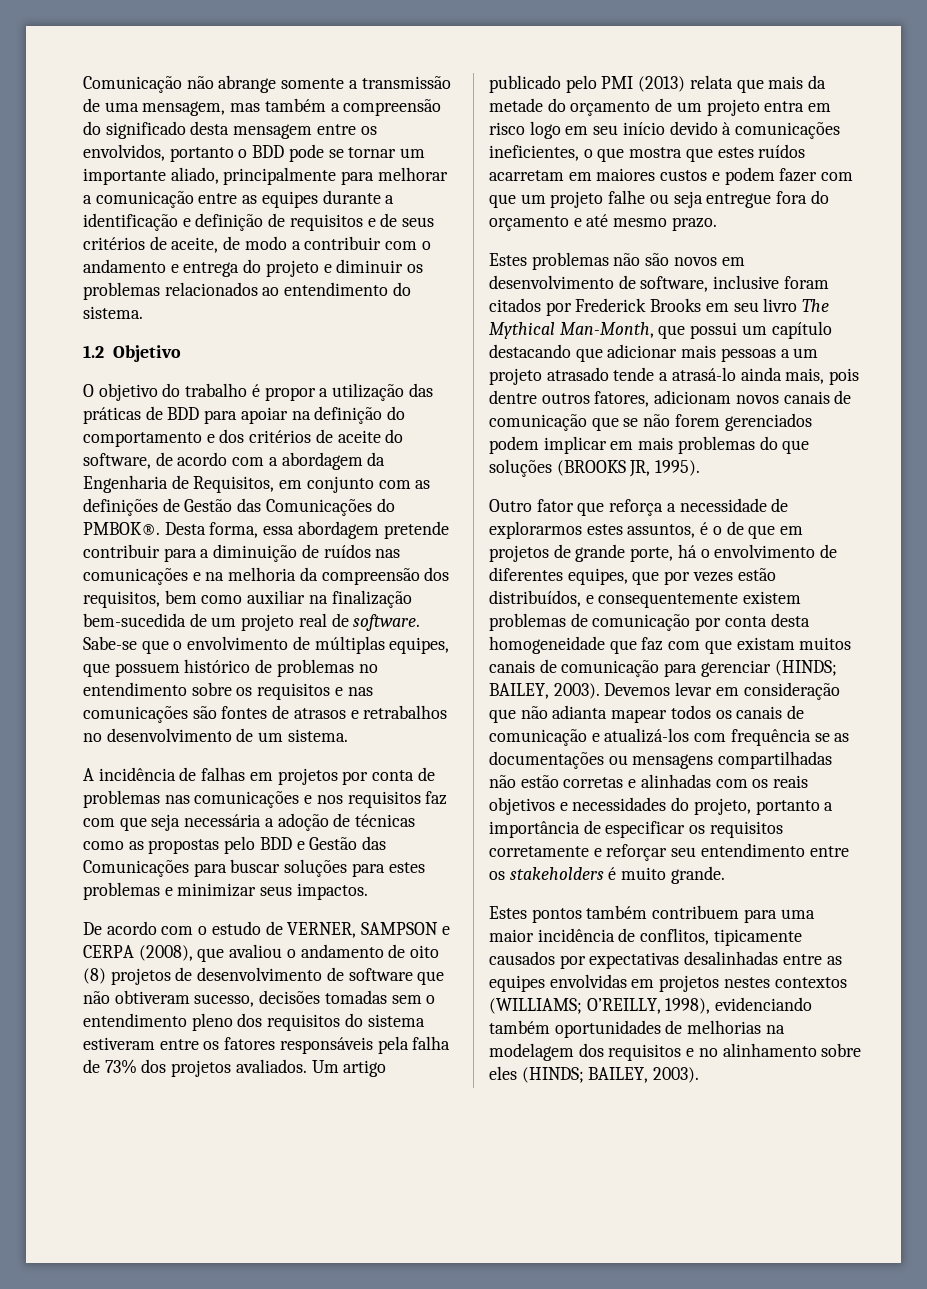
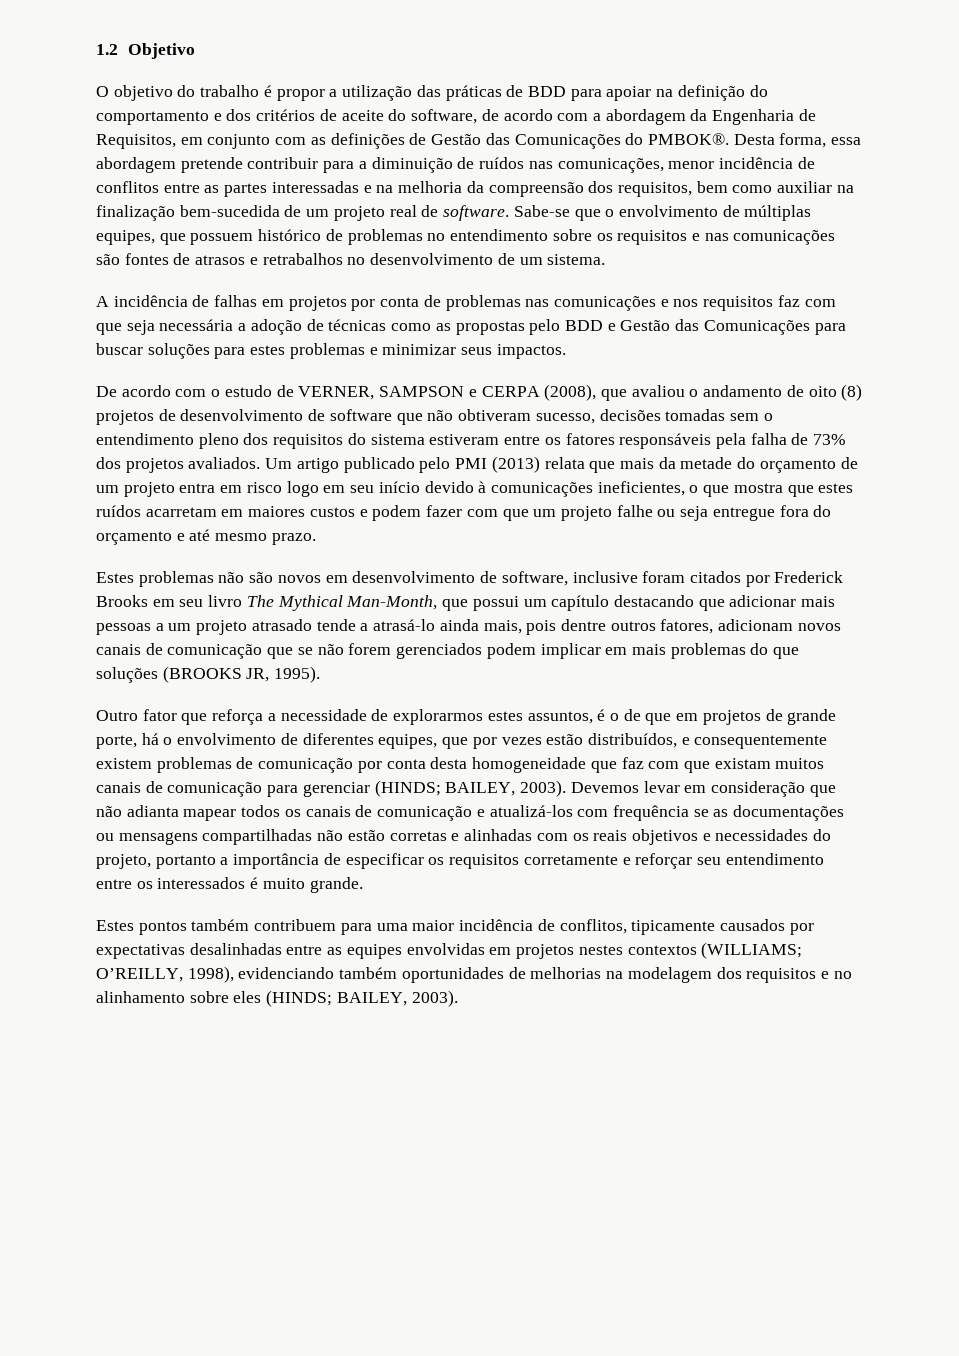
- Comunicação não abrange somente a transmissão de uma mensagem, mas também a compreensão do significado desta mensagem entre os envolvidos, portanto o BDD pode se tornar um importante aliado, principalmente para melhorar a comunicação entre as equipes durante a identificação e definição de requisitos e de seus critérios de aceite, de modo a contribuir com o andamento e entrega do projeto e diminuir os problemas relacionados ao entendimento do sistema.
- Desta forma, essa abordagem pretende contribuir para a diminuição de ruídos nas comunicações e na melhoria da compreensão dos requisitos, bem como auxiliar na finalização bem-sucedida de um projeto real de software.
+ Desta forma, essa abordagem pretende contribuir para a diminuição de ruídos nas comunicações, menor incidência de conflitos entre as partes interessadas e na melhoria da compreensão dos requisitos, bem como auxiliar na finalização bem-sucedida de um projeto real de software.
- Devemos levar em consideração que não adianta mapear todos os canais de comunicação e atualizá-los com frequência se as documentações ou mensagens compartilhadas não estão corretas e alinhadas com os reais objetivos e necessidades do projeto, portanto a importância de especificar os requisitos corretamente e reforçar seu entendimento entre os stakeholders é muito grande.
+ Devemos levar em consideração que não adianta mapear todos os canais de comunicação e atualizá-los com frequência se as documentações ou mensagens compartilhadas não estão corretas e alinhadas com os reais objetivos e necessidades do projeto, portanto a importância de especificar os requisitos corretamente e reforçar seu entendimento entre os interessados é muito grande.

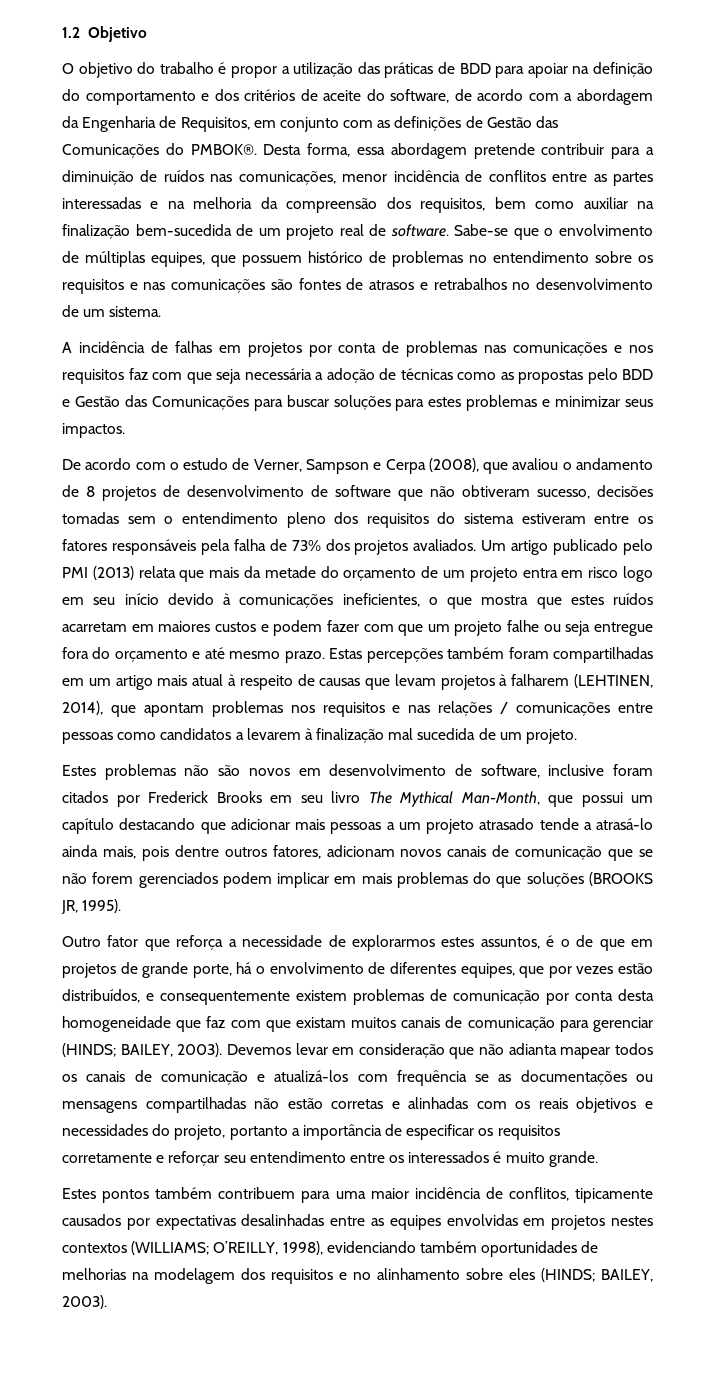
- De acordo com o estudo de VERNER, SAMPSON e CERPA (2008), que avaliou o andamento de oito (8) projetos de desenvolvimento de software que não obtiveram sucesso, decisões tomadas sem o entendimento pleno dos requisitos do sistema estiveram entre os fatores responsáveis pela falha de 73% dos projetos avaliados.
+ De acordo com o estudo de Verner, Sampson e Cerpa (2008), que avaliou o andamento de 8 projetos de desenvolvimento de software que não obtiveram sucesso, decisões tomadas sem o entendimento pleno dos requisitos do sistema estiveram entre os fatores responsáveis pela falha de 73% dos projetos avaliados.
+ Estas percepções também foram compartilhadas em um artigo mais atual à respeito de causas que levam projetos à falharem (LEHTINEN, 2014), que apontam problemas nos requisitos e nas relações / comunicações entre pessoas como candidatos a levarem à finalização mal sucedida de um projeto.

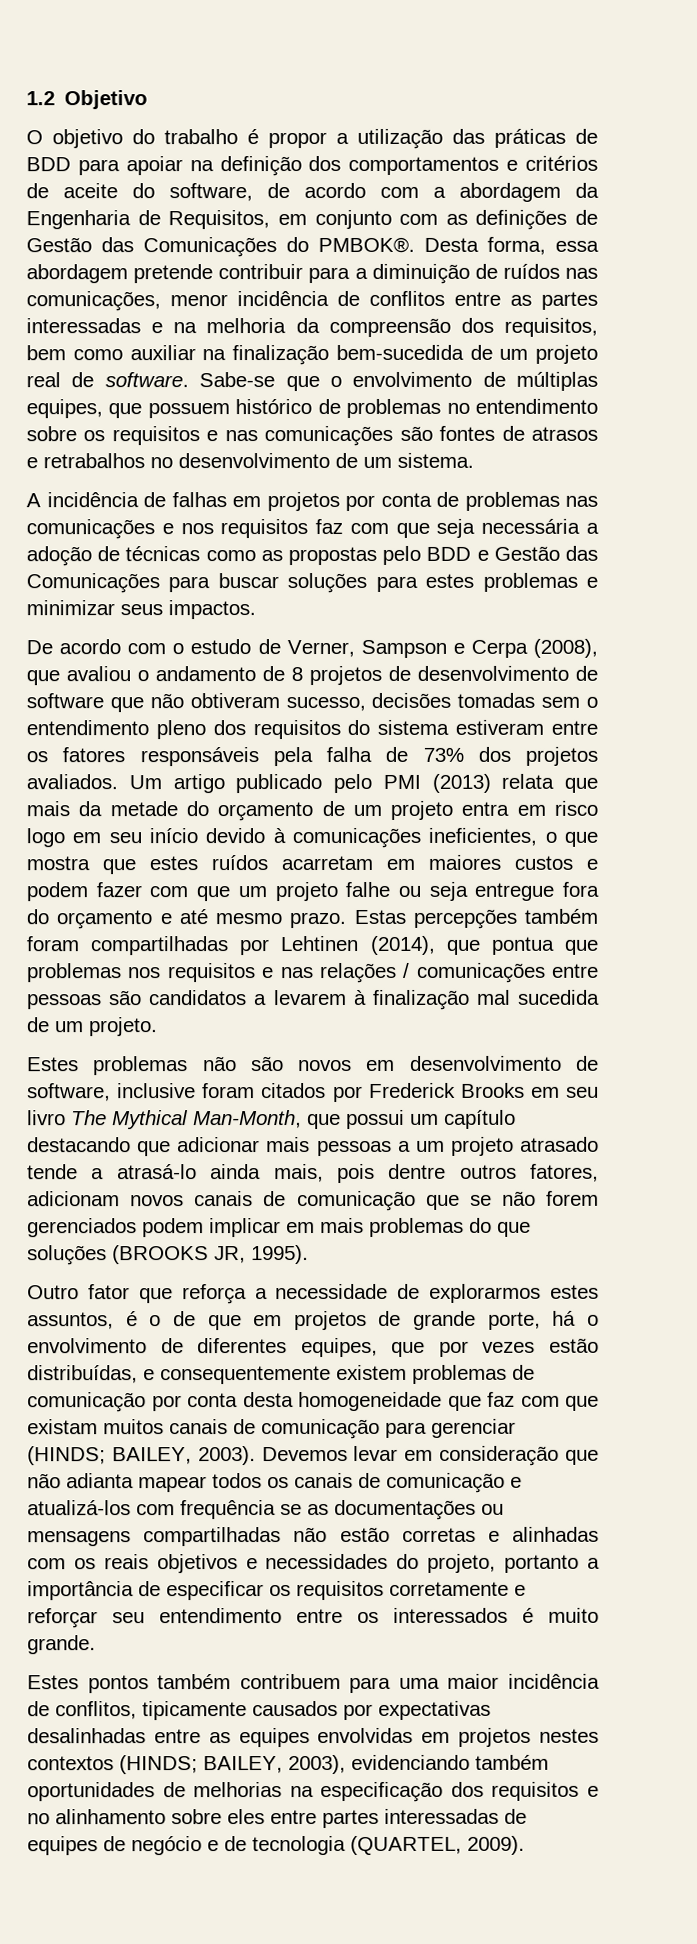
- O objetivo do trabalho é propor a utilização das práticas de BDD para apoiar na definição do comportamento e dos critérios de aceite do software, de acordo com a abordagem da Engenharia de Requisitos, em conjunto com as definições de Gestão das Comunicações do PMBOK®.
+ O objetivo do trabalho é propor a utilização das práticas de BDD para apoiar na definição dos comportamentos e critérios de aceite do software, de acordo com a abordagem da Engenharia de Requisitos, em conjunto com as definições de Gestão das Comunicações do PMBOK®.
- Estas percepções também foram compartilhadas em um artigo mais atual à respeito de causas que levam projetos à falharem (LEHTINEN, 2014), que apontam problemas nos requisitos e nas relações / comunicações entre pessoas como candidatos a levarem à finalização mal sucedida de um projeto.
+ Estas percepções também foram compartilhadas por Lehtinen (2014), que pontua que problemas nos requisitos e nas relações / comunicações entre pessoas são candidatos a levarem à finalização mal sucedida de um projeto.
- Outro fator que reforça a necessidade de explorarmos estes assuntos, é o de que em projetos de grande porte, há o envolvimento de diferentes equipes, que por vezes estão distribuídos, e consequentemente existem problemas de comunicação por conta desta homogeneidade que faz com que existam muitos canais de comunicação para gerenciar (HINDS; BAILEY, 2003).
+ Outro fator que reforça a necessidade de explorarmos estes assuntos, é o de que em projetos de grande porte, há o envolvimento de diferentes equipes, que por vezes estão distribuídas, e consequentemente existem problemas de comunicação por conta desta homogeneidade que faz com que existam muitos canais de comunicação para gerenciar (HINDS; BAILEY, 2003).
- Estes pontos também contribuem para uma maior incidência de conflitos, tipicamente causados por expectativas desalinhadas entre as equipes envolvidas em projetos nestes contextos (WILLIAMS; O’REILLY, 1998), evidenciando também oportunidades de melhorias na modelagem dos requisitos e no alinhamento sobre eles (HINDS; BAILEY, 2003).
+ Estes pontos também contribuem para uma maior incidência de conflitos, tipicamente causados por expectativas desalinhadas entre as equipes envolvidas em projetos nestes contextos (HINDS; BAILEY, 2003), evidenciando também oportunidades de melhorias na especificação dos requisitos e no alinhamento sobre eles entre partes interessadas de equipes de negócio e de tecnologia (QUARTEL, 2009).

